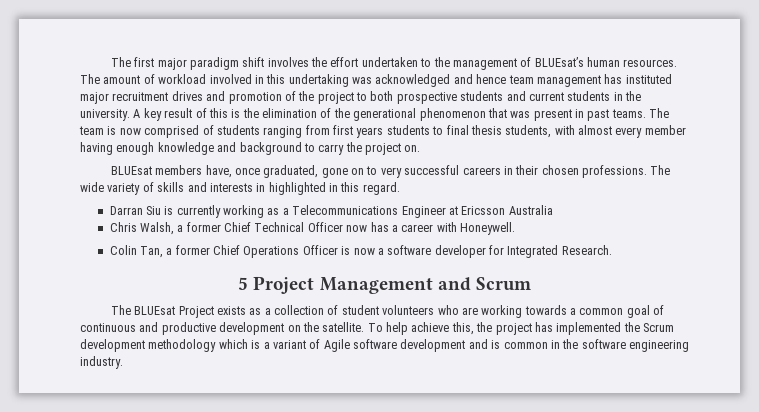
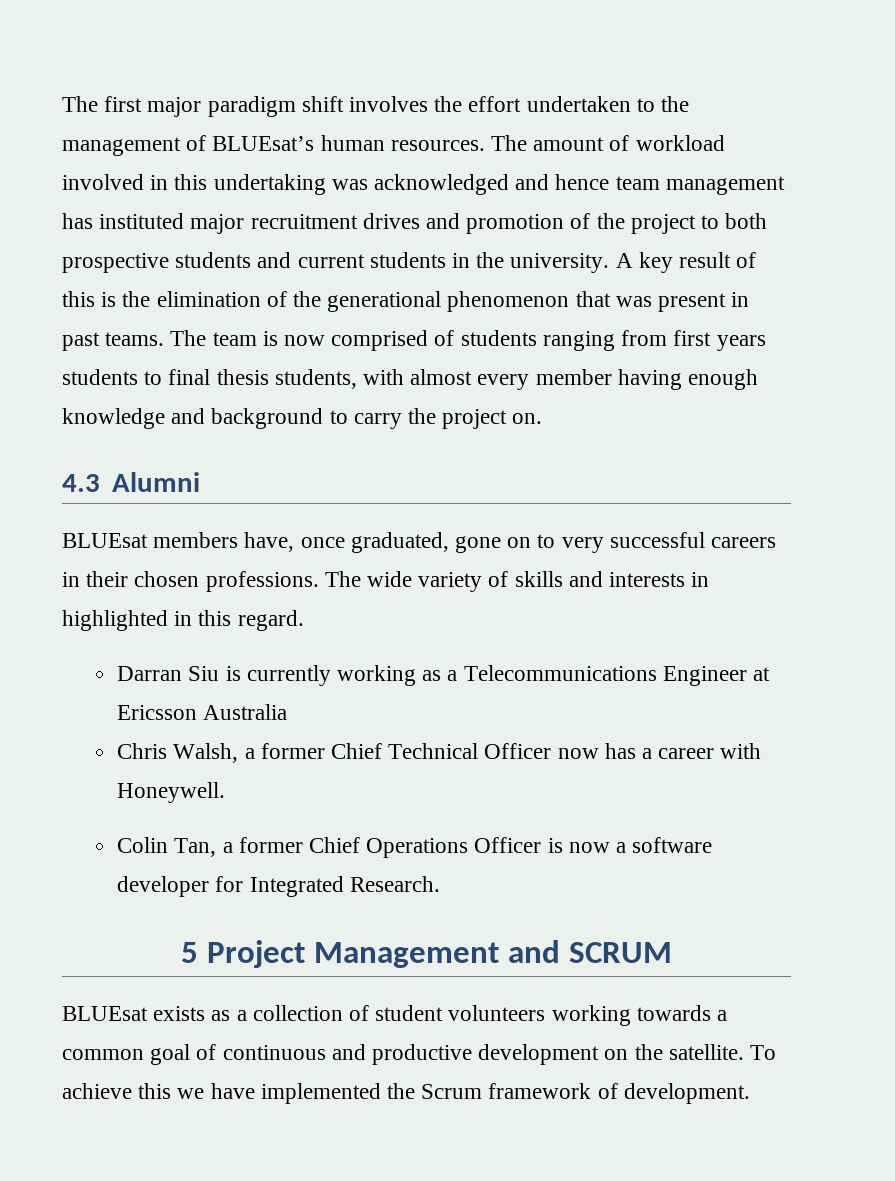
+ 4.3 Alumni
- 5 Project Management and Scrum
- The BLUEsat Project exists as a collection of student volunteers who are working towards a common goal of continuous and productive development on the satellite.
+ 5 Project Management and SCRUM
+ BLUEsat exists as a collection of student volunteers working towards a common goal of continuous and productive development on the satellite.
- To help achieve this, the project has implemented the Scrum development methodology which is a variant of Agile software development and is common in the software engineering industry.
+ To achieve this we have implemented the Scrum framework of development.

